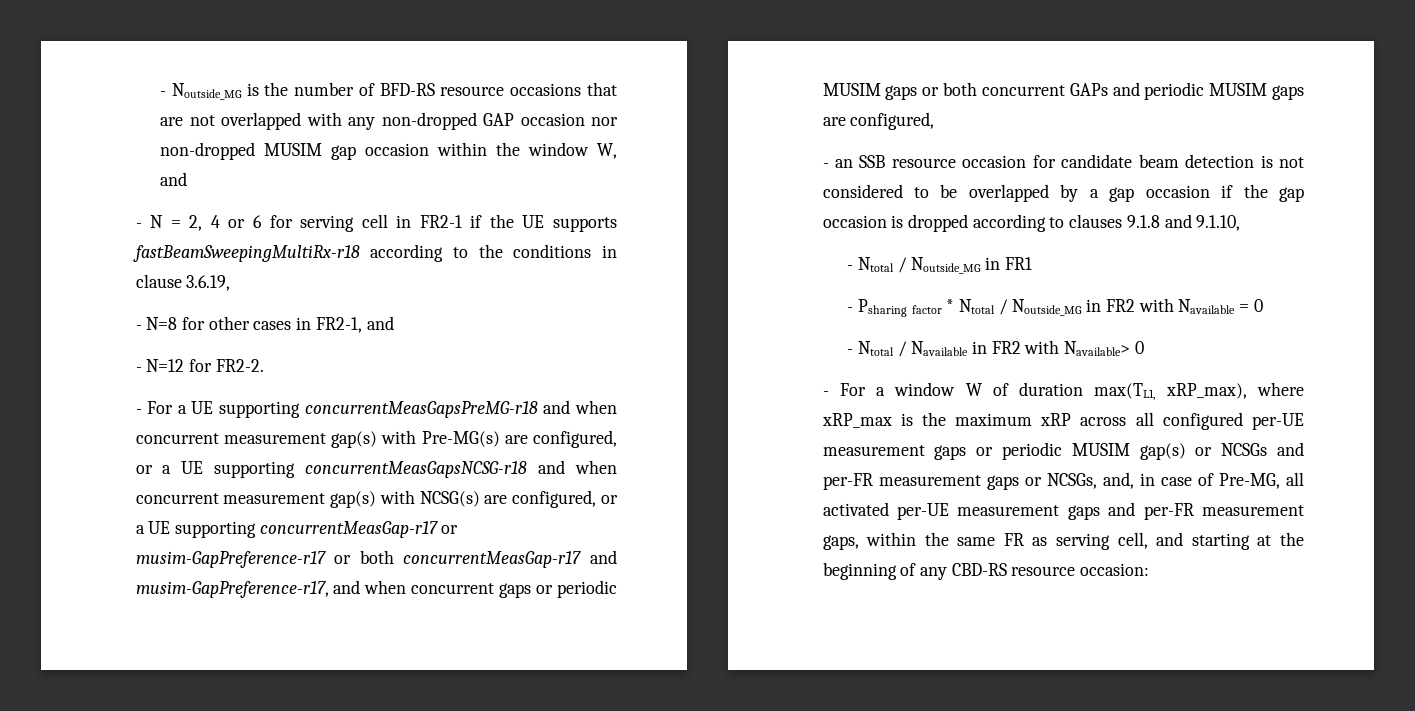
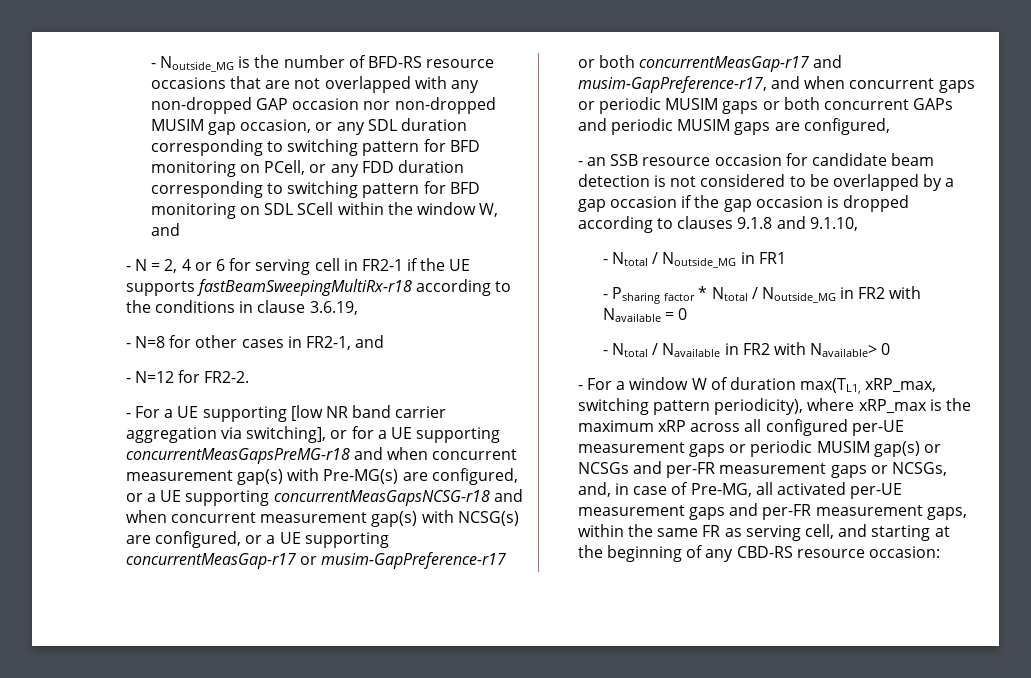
- - Noutside_MG is the number of BFD-RS resource occasions that are not overlapped with any non-dropped GAP occasion nor non-dropped MUSIM gap occasion within the window W, and
+ - Noutside_MG is the number of BFD-RS resource occasions that are not overlapped with any non-dropped GAP occasion nor non-dropped MUSIM gap occasion, or any SDL duration corresponding to switching pattern for BFD monitoring on PCell, or any FDD duration corresponding to switching pattern for BFD monitoring on SDL SCell within the window W, and
- - For a UE supporting concurrentMeasGapsPreMG-r18 and when concurrent measurement gap(s) with Pre-MG(s) are configured, or a UE supporting concurrentMeasGapsNCSG-r18 and when concurrent measurement gap(s) with NCSG(s) are configured, or a UE supporting concurrentMeasGap-r17 or musim-GapPreference-r17 or both concurrentMeasGap-r17 and musim-GapPreference-r17, and when concurrent gaps or periodic MUSIM gaps or both concurrent GAPs and periodic MUSIM gaps are configured,
+ - For a UE supporting [low NR band carrier aggregation via switching], or for a UE supporting concurrentMeasGapsPreMG-r18 and when concurrent measurement gap(s) with Pre-MG(s) are configured, or a UE supporting concurrentMeasGapsNCSG-r18 and when concurrent measurement gap(s) with NCSG(s) are configured, or a UE supporting concurrentMeasGap-r17 or musim-GapPreference-r17 or both concurrentMeasGap-r17 and musim-GapPreference-r17, and when concurrent gaps or periodic MUSIM gaps or both concurrent GAPs and periodic MUSIM gaps are configured,
- - For a window W of duration max(TL1, xRP_max), where xRP_max is the maximum xRP across all configured per-UE measurement gaps or periodic MUSIM gap(s) or NCSGs and per-FR measurement gaps or NCSGs, and, in case of Pre-MG, all activated per-UE measurement gaps and per-FR measurement gaps, within the same FR as serving cell, and starting at the beginning of any CBD-RS resource occasion:
+ - For a window W of duration max(TL1, xRP_max, switching pattern periodicity), where xRP_max is the maximum xRP across all configured per-UE measurement gaps or periodic MUSIM gap(s) or NCSGs and per-FR measurement gaps or NCSGs, and, in case of Pre-MG, all activated per-UE measurement gaps and per-FR measurement gaps, within the same FR as serving cell, and starting at the beginning of any CBD-RS resource occasion:

